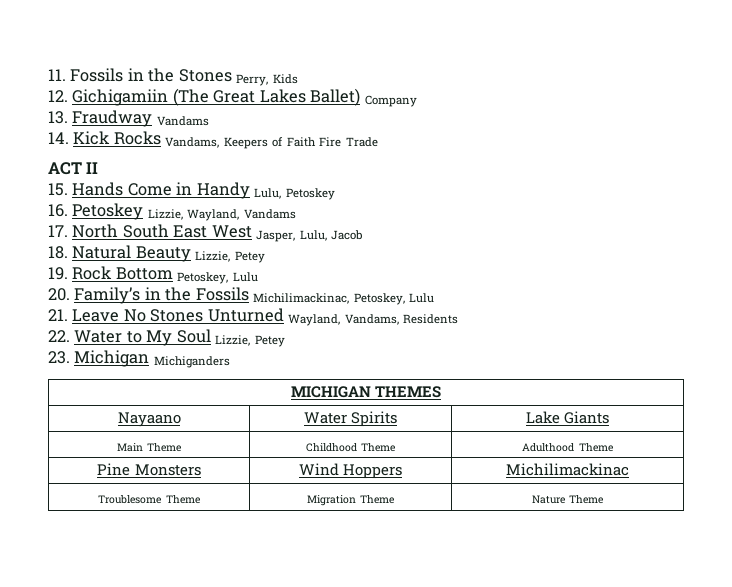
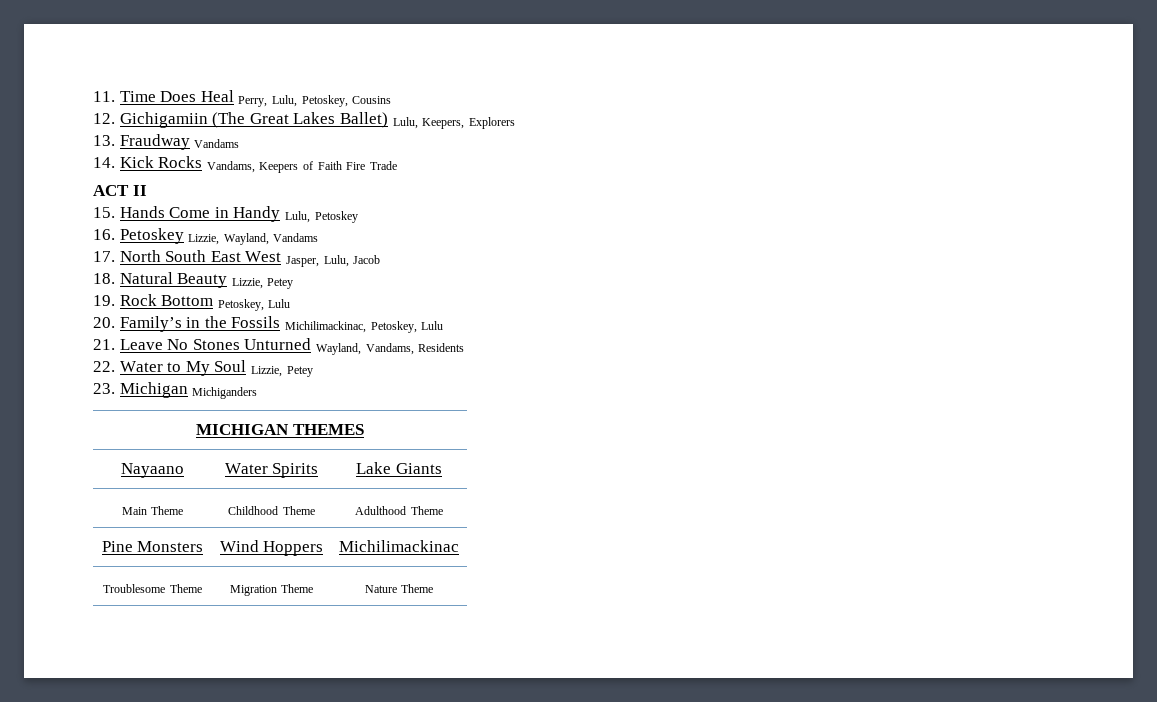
- 11. Fossils in the Stones Perry, Kids
+ 11. Time Does Heal Perry, Lulu, Petoskey, Cousins
- 12. Gichigamiin (The Great Lakes Ballet) Company
+ 12. Gichigamiin (The Great Lakes Ballet) Lulu, Keepers, Explorers

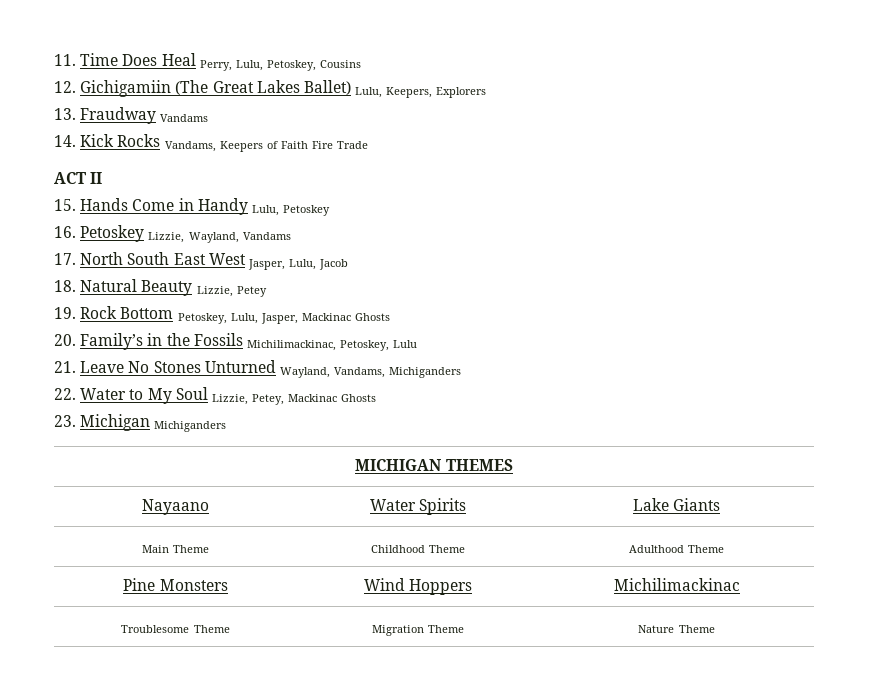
- 19. Rock Bottom Petoskey, Lulu
+ 19. Rock Bottom Petoskey, Lulu, Jasper, Mackinac Ghosts
- 21. Leave No Stones Unturned Wayland, Vandams, Residents
+ 21. Leave No Stones Unturned Wayland, Vandams, Michiganders
- 22. Water to My Soul Lizzie, Petey
+ 22. Water to My Soul Lizzie, Petey, Mackinac Ghosts

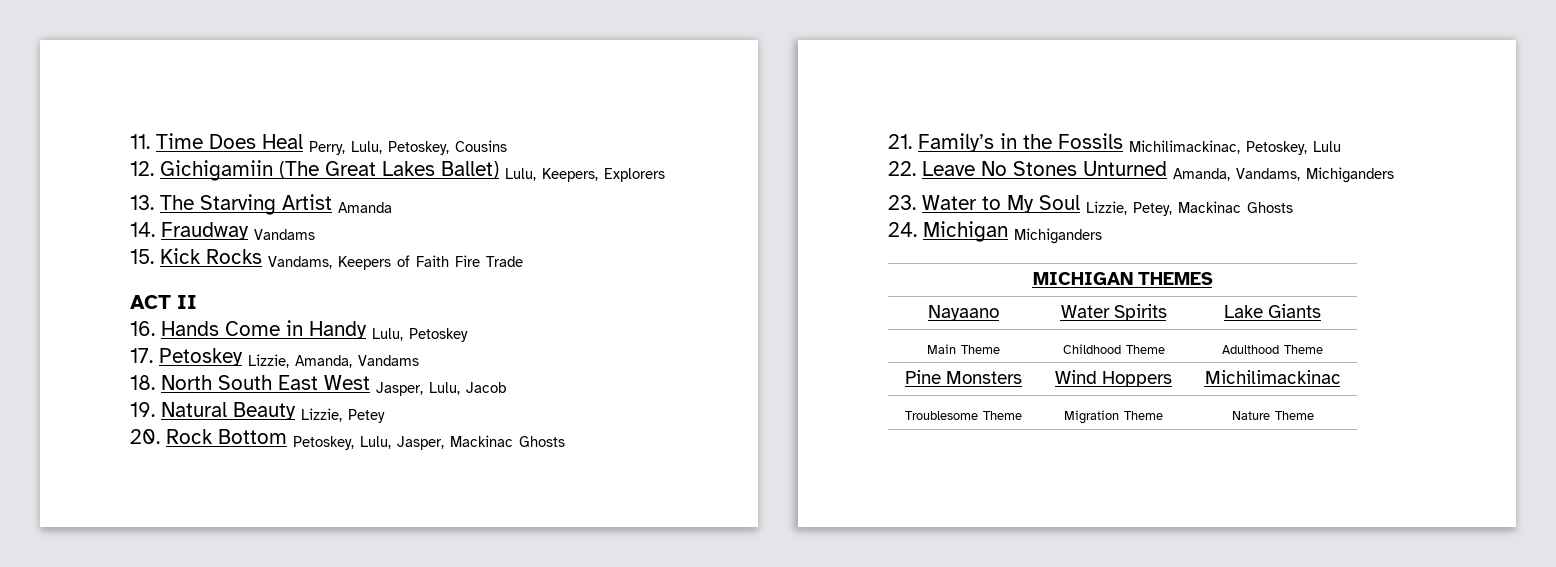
- 13. Fraudway Vandams
+ 13. The Starving Artist Amanda
+ 14. Fraudway Vandams
- 14. Kick Rocks Vandams, Keepers of Faith Fire Trade
+ 15. Kick Rocks Vandams, Keepers of Faith Fire Trade
- 15. Hands Come in Handy Lulu, Petoskey
+ 16. Hands Come in Handy Lulu, Petoskey
- 16. Petoskey Lizzie, Wayland, Vandams
- 17. North South East West Jasper, Lulu, Jacob
+ 17. Petoskey Lizzie, Amanda, Vandams
+ 18. North South East West Jasper, Lulu, Jacob
- 18. Natural Beauty Lizzie, Petey
+ 19. Natural Beauty Lizzie, Petey
- 19. Rock Bottom Petoskey, Lulu, Jasper, Mackinac Ghosts
+ 20. Rock Bottom Petoskey, Lulu, Jasper, Mackinac Ghosts
- 20. Family’s in the Fossils Michilimackinac, Petoskey, Lulu
+ 21. Family’s in the Fossils Michilimackinac, Petoskey, Lulu
- 21. Leave No Stones Unturned Wayland, Vandams, Michiganders
+ 22. Leave No Stones Unturned Amanda, Vandams, Michiganders
- 22. Water to My Soul Lizzie, Petey, Mackinac Ghosts
+ 23. Water to My Soul Lizzie, Petey, Mackinac Ghosts
- 23. Michigan Michiganders
+ 24. Michigan Michiganders

